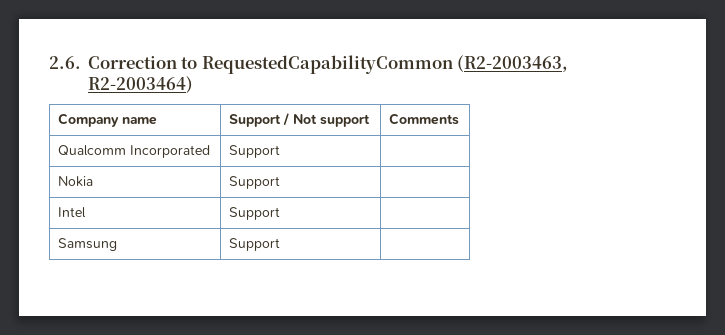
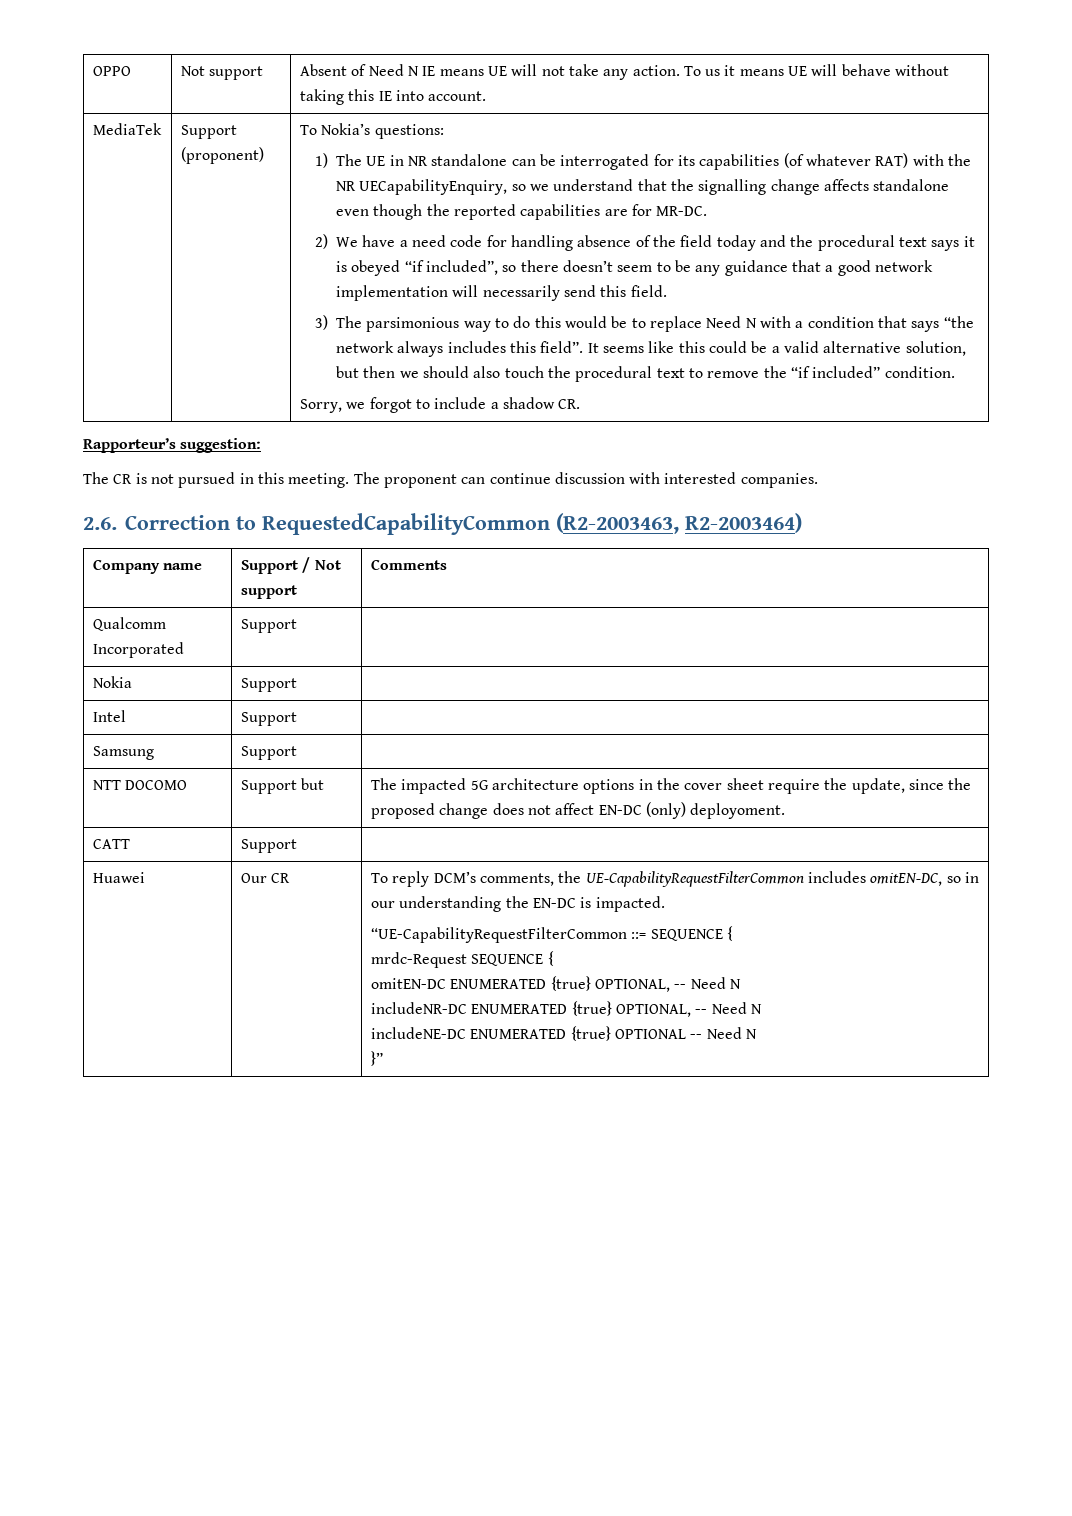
+ OPPO | Not support | Absent of Need N IE means UE will not take any action. To us it means UE will behave without taking this IE into account.
+ MediaTek | Support (proponent) | To Nokia’s questions:
+ 1) The UE in NR standalone can be interrogated for its capabilities (of whatever RAT) with the NR UECapabilityEnquiry, so we understand that the signalling change affects standalone even though the reported capabilities are for MR-DC.
+ 2) We have a need code for handling absence of the field today and the procedural text says it is obeyed “if included”, so there doesn’t seem to be any guidance that a good network implementation will necessarily send this field.
+ 3) The parsimonious way to do this would be to replace Need N with a condition that says “the network always includes this field”. It seems like this could be a valid alternative solution, but then we should also touch the procedural text to remove the “if included” condition.
+ Sorry, we forgot to include a shadow CR.
+ Rapporteur’s suggestion:
+ The CR is not pursued in this meeting. The proponent can continue discussion with interested companies.
+ NTT DOCOMO | Support but | The impacted 5G architecture options in the cover sheet require the update, since the proposed change does not affect EN-DC (only) deployoment.
+ CATT | Support |
+ Huawei | Our CR | To reply DCM’s comments, the UE-CapabilityRequestFilterCommon includes omitEN-DC, so in our understanding the EN-DC is impacted.
+ “UE-CapabilityRequestFilterCommon ::= SEQUENCE {
+ mrdc-Request SEQUENCE {
+ omitEN-DC ENUMERATED {true} OPTIONAL, -- Need N
+ includeNR-DC ENUMERATED {true} OPTIONAL, -- Need N
+ includeNE-DC ENUMERATED {true} OPTIONAL -- Need N
+ }”

